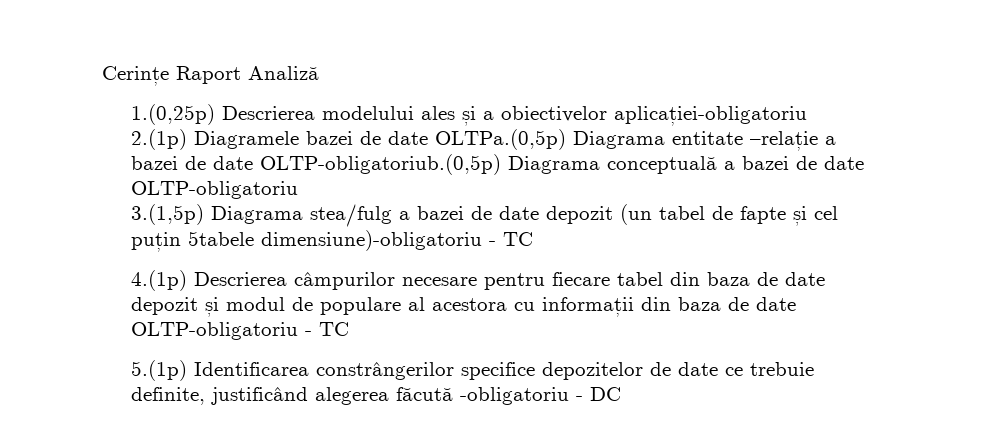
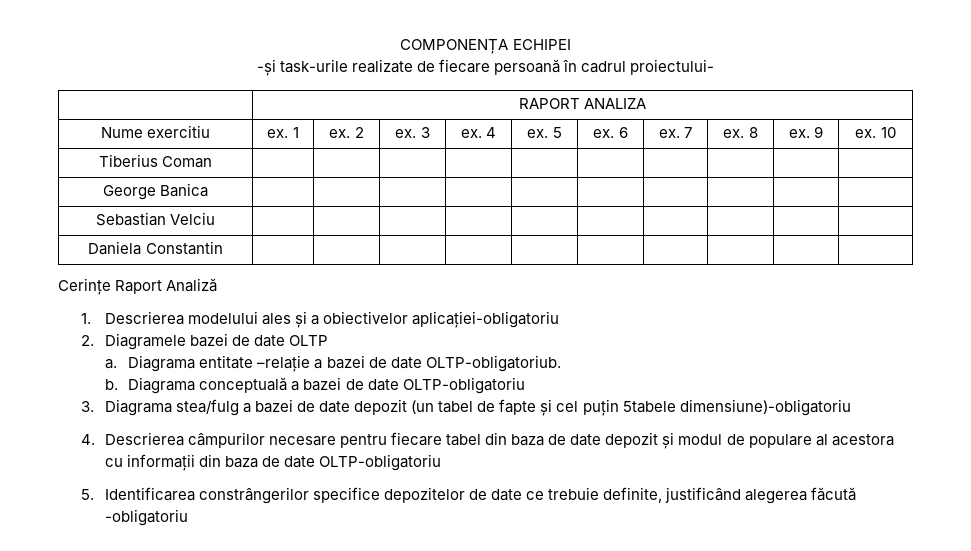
+ COMPONENȚA ECHIPEI
+ -și task-urile realizate de fiecare persoană în cadrul proiectului-
+ | RAPORT ANALIZA
+ Nume exercitiu | ex. 1 | ex. 2 | ex. 3 | ex. 4 | ex. 5 | ex. 6 | ex. 7 | ex. 8 | ex. 9 | ex. 10
+ Tiberius Coman | | | | | | | | | |
+ George Banica | | | | | | | | | |
+ Sebastian Velciu | | | | | | | | | |
+ Daniela Constantin | | | | | | | | | |
- 1.(0,25p) Descrierea modelului ales și a obiectivelor aplicației-obligatoriu
+ 1. Descrierea modelului ales și a obiectivelor aplicației-obligatoriu
- 2.(1p) Diagramele bazei de date OLTPa.(0,5p) Diagrama entitate –relație a bazei de date OLTP-obligatoriub.(0,5p) Diagrama conceptuală a bazei de date OLTP-obligatoriu
+ 2. Diagramele bazei de date OLTP
+ a. Diagrama entitate –relație a bazei de date OLTP-obligatoriub.
+ b. Diagrama conceptuală a bazei de date OLTP-obligatoriu
- 3.(1,5p) Diagrama stea/fulg a bazei de date depozit (un tabel de fapte și cel puțin 5tabele dimensiune)-obligatoriu - TC
- 4.(1p) Descrierea câmpurilor necesare pentru fiecare tabel din baza de date depozit și modul de populare al acestora cu informații din baza de date OLTP-obligatoriu - TC
- 5.(1p) Identificarea constrângerilor specifice depozitelor de date ce trebuie definite, justificând alegerea făcută -obligatoriu - DC
+ 3. Diagrama stea/fulg a bazei de date depozit (un tabel de fapte și cel puțin 5tabele dimensiune)-obligatoriu
+ 4. Descrierea câmpurilor necesare pentru fiecare tabel din baza de date depozit și modul de populare al acestora cu informații din baza de date OLTP-obligatoriu
+ 5. Identificarea constrângerilor specifice depozitelor de date ce trebuie definite, justificând alegerea făcută -obligatoriu

